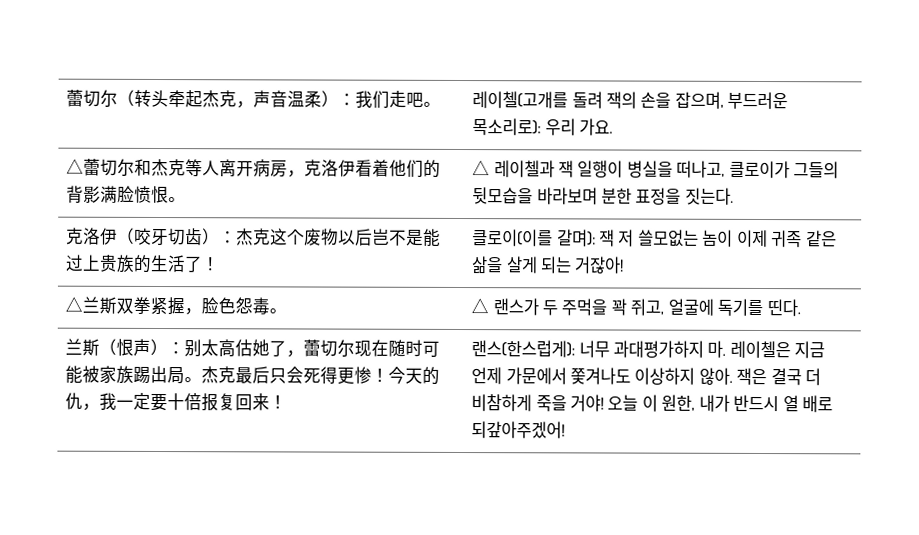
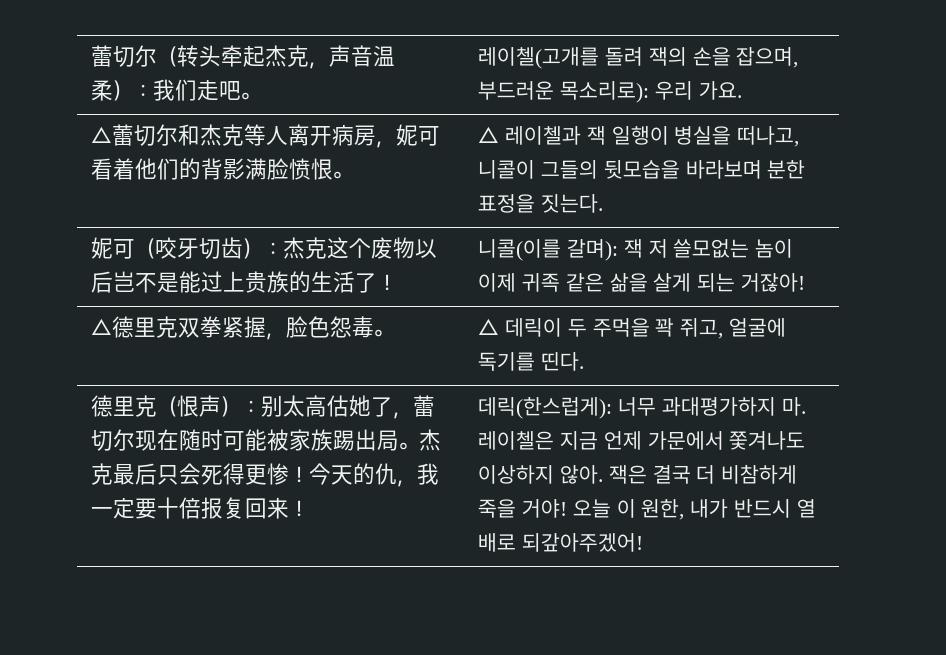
- △蕾切尔和杰克等人离开病房，克洛伊看着他们的背影满脸愤恨。 | △ 레이첼과 잭 일행이 병실을 떠나고, 클로이가 그들의 뒷모습을 바라보며 분한 표정을 짓는다.
+ △蕾切尔和杰克等人离开病房，妮可看着他们的背影满脸愤恨。 | △ 레이첼과 잭 일행이 병실을 떠나고, 니콜이 그들의 뒷모습을 바라보며 분한 표정을 짓는다.
- 克洛伊（咬牙切齿）：杰克这个废物以后岂不是能过上贵族的生活了！ | 클로이(이를 갈며): 잭 저 쓸모없는 놈이 이제 귀족 같은 삶을 살게 되는 거잖아!
+ 妮可（咬牙切齿）：杰克这个废物以后岂不是能过上贵族的生活了！ | 니콜(이를 갈며): 잭 저 쓸모없는 놈이 이제 귀족 같은 삶을 살게 되는 거잖아!
- △兰斯双拳紧握，脸色怨毒。 | △ 랜스가 두 주먹을 꽉 쥐고, 얼굴에 독기를 띤다.
+ △德里克双拳紧握，脸色怨毒。 | △ 데릭이 두 주먹을 꽉 쥐고, 얼굴에 독기를 띤다.
- 兰斯（恨声）：别太高估她了，蕾切尔现在随时可能被家族踢出局。
+ 德里克（恨声）：别太高估她了，蕾切尔现在随时可能被家族踢出局。
- 랜스(한스럽게): 너무 과대평가하지 마.
+ 데릭(한스럽게): 너무 과대평가하지 마.

